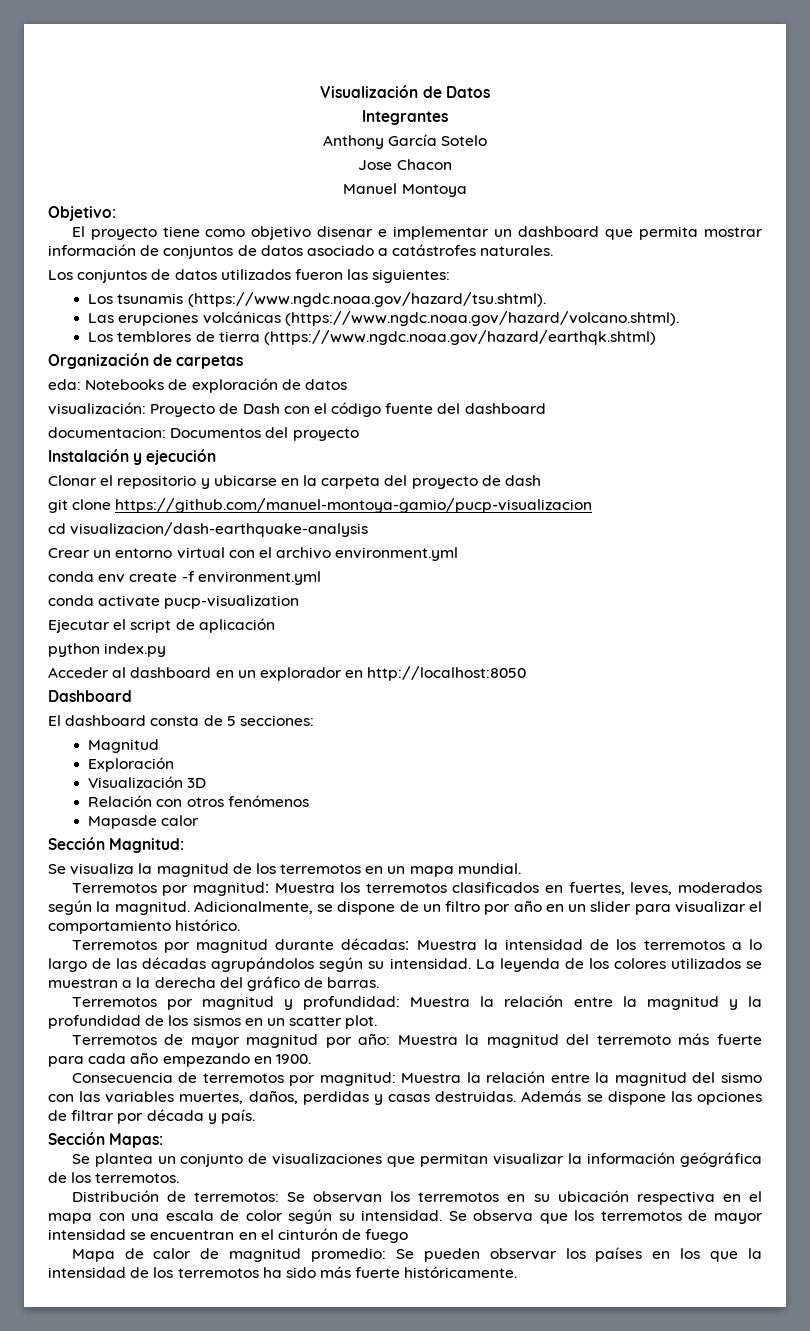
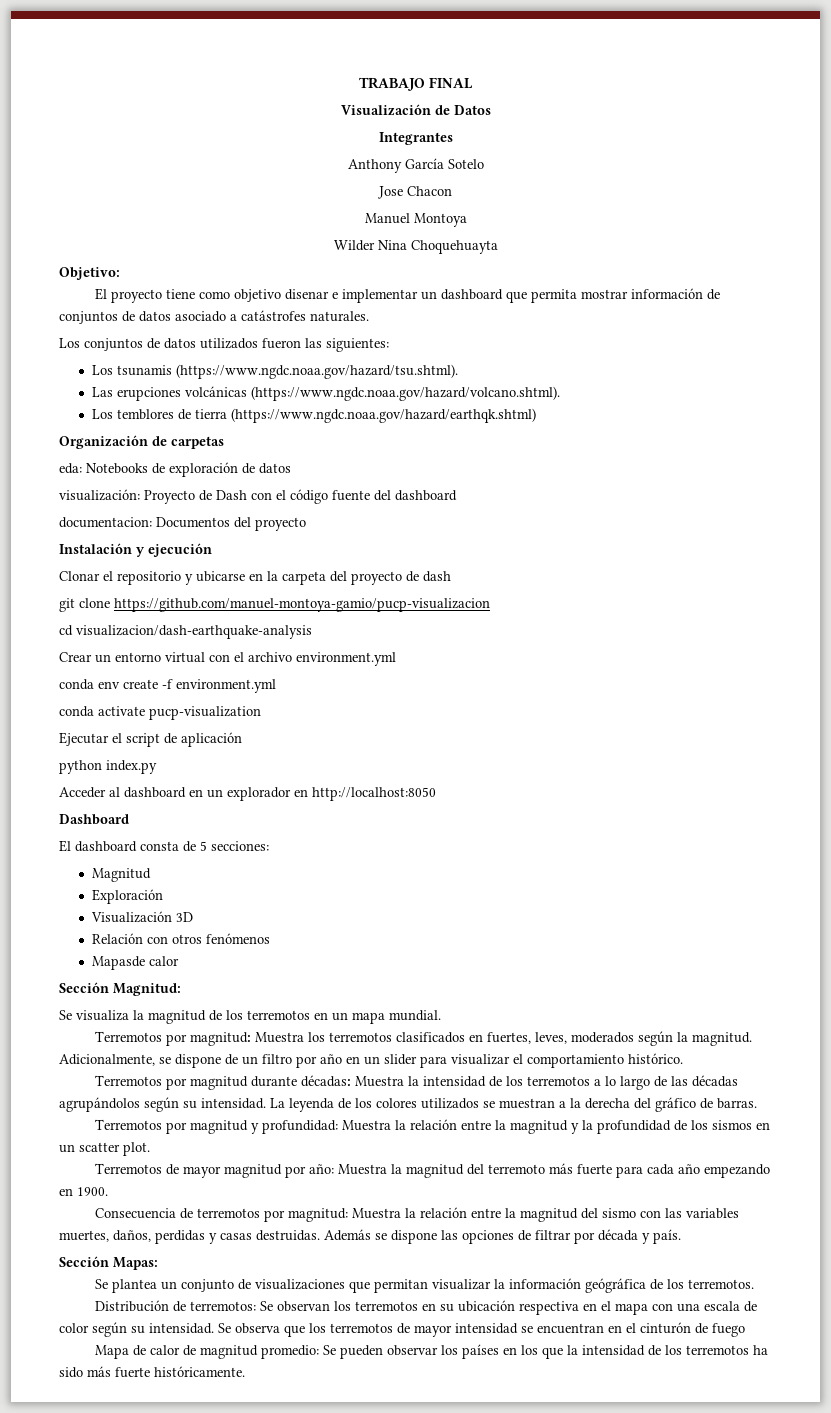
+ TRABAJO FINAL
+ Wilder Nina Choquehuayta

